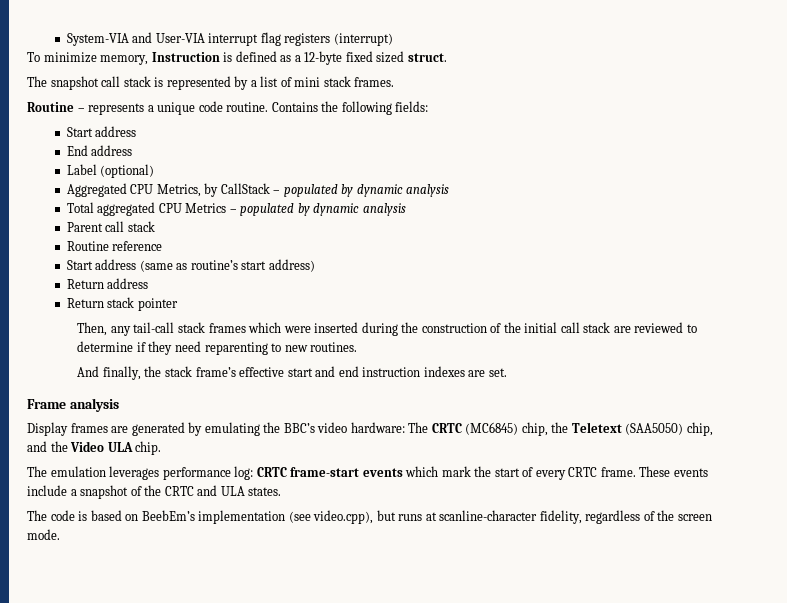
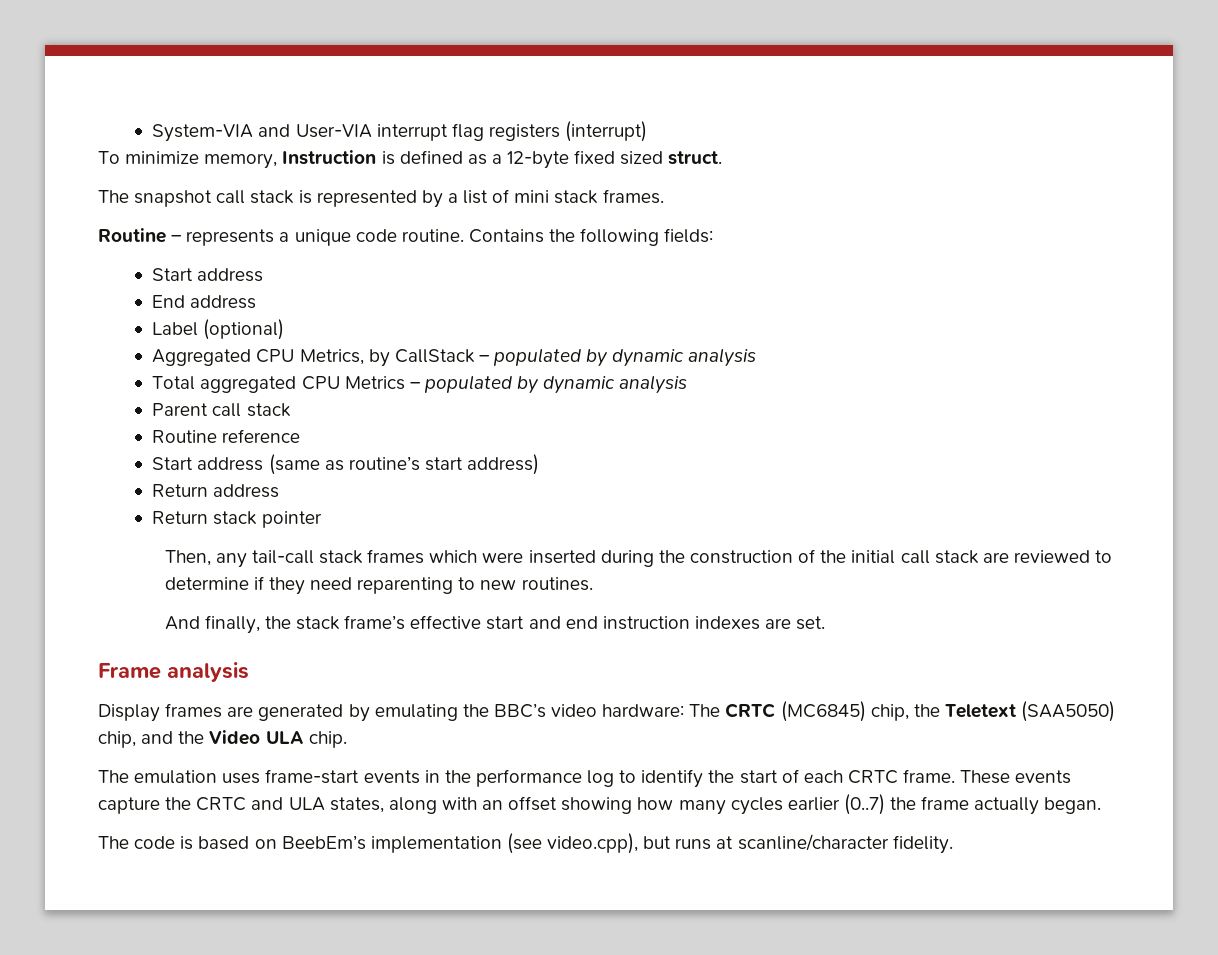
- The emulation leverages performance log: CRTC frame-start events which mark the start of every CRTC frame.
+ The emulation uses frame-start events in the performance log to identify the start of each CRTC frame.
- These events include a snapshot of the CRTC and ULA states.
+ These events capture the CRTC and ULA states, along with an offset showing how many cycles earlier (0..7) the frame actually began.
- The code is based on BeebEm’s implementation (see video.cpp), but runs at scanline-character fidelity, regardless of the screen mode.
+ The code is based on BeebEm’s implementation (see video.cpp), but runs at scanline/character fidelity.

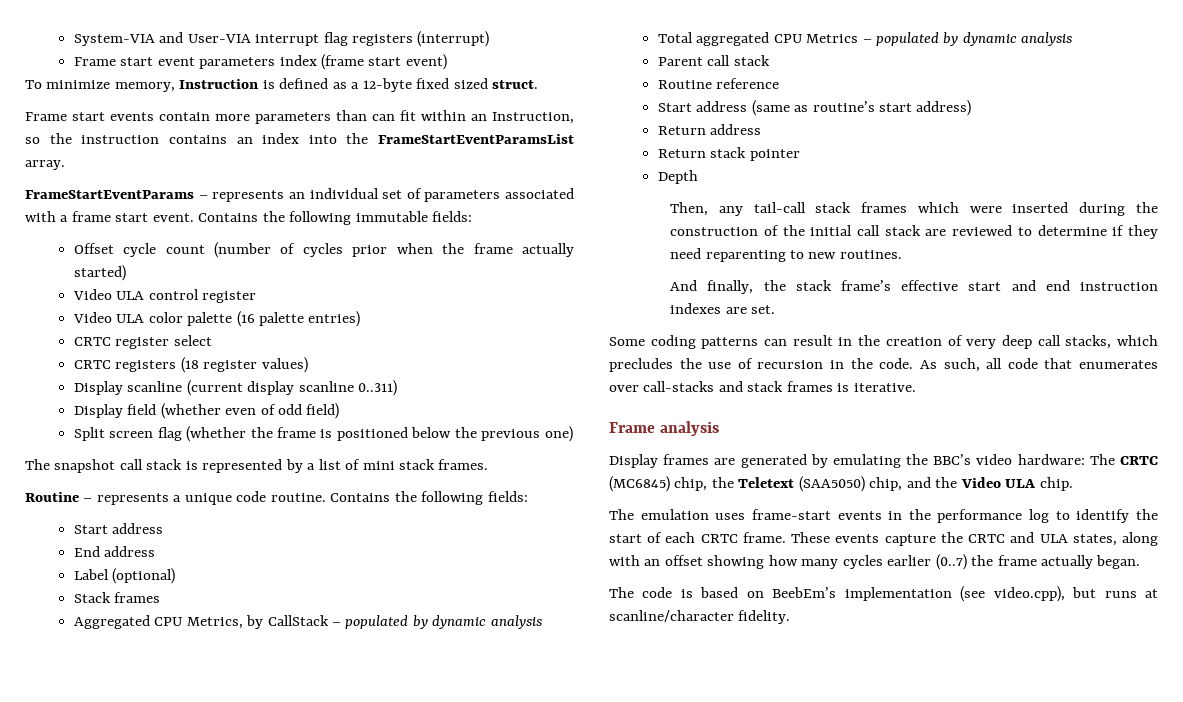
+ Frame start event parameters index (frame start event)
+ Frame start events contain more parameters than can fit within an Instruction, so the instruction contains an index into the FrameStartEventParamsList array.
+ FrameStartEventParams – represents an individual set of parameters associated with a frame start event. Contains the following immutable fields:
+ Offset cycle count (number of cycles prior when the frame actually started)
+ Video ULA control register
+ Video ULA color palette (16 palette entries)
+ CRTC register select
+ CRTC registers (18 register values)
+ Display scanline (current display scanline 0..311)
+ Display field (whether even of odd field)
+ Split screen flag (whether the frame is positioned below the previous one)
+ Stack frames
+ Depth
+ Some coding patterns can result in the creation of very deep call stacks, which precludes the use of recursion in the code. As such, all code that enumerates over call-stacks and stack frames is iterative.

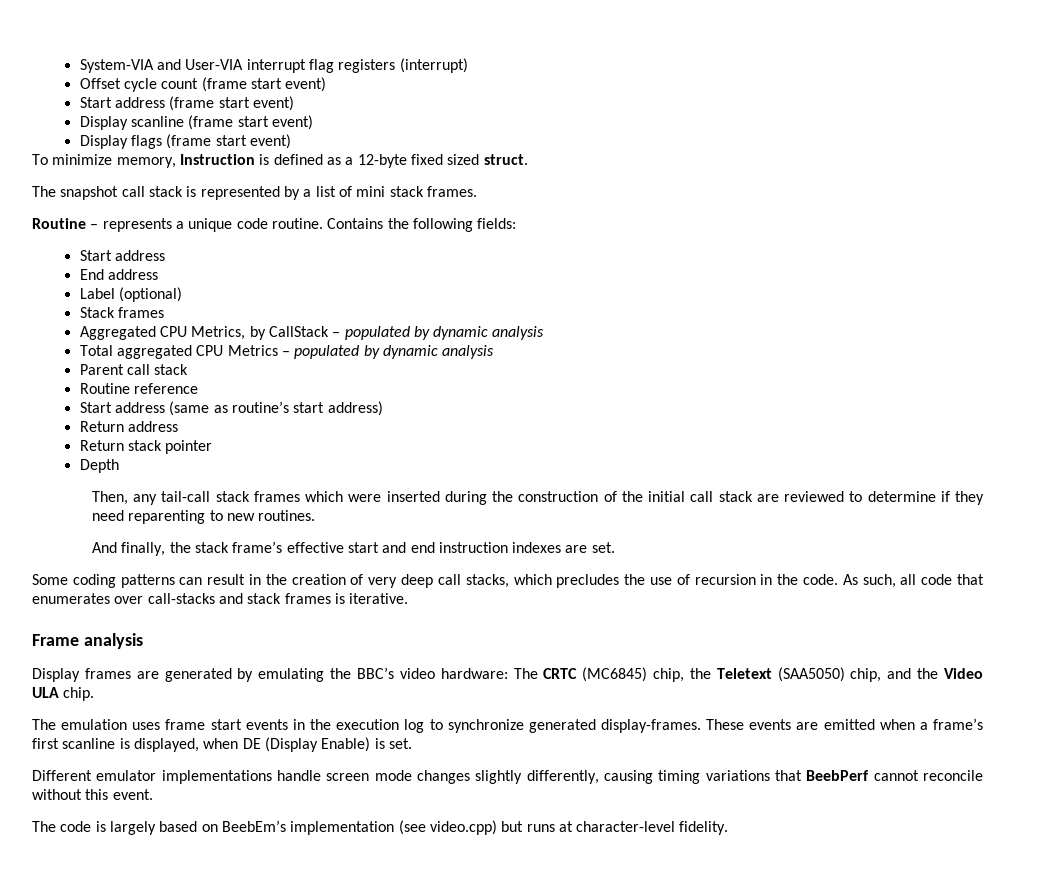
- Frame start event parameters index (frame start event)
+ Offset cycle count (frame start event)
+ Start address (frame start event)
+ Display scanline (frame start event)
+ Display flags (frame start event)
- Frame start events contain more parameters than can fit within an Instruction, so the instruction contains an index into the FrameStartEventParamsList array.
- FrameStartEventParams – represents an individual set of parameters associated with a frame start event. Contains the following immutable fields:
- Offset cycle count (number of cycles prior when the frame actually started)
- Video ULA control register
- Video ULA color palette (16 palette entries)
- CRTC register select
- CRTC registers (18 register values)
- Display scanline (current display scanline 0..311)
- Display field (whether even of odd field)
- Split screen flag (whether the frame is positioned below the previous one)
- The emulation uses frame-start events in the performance log to identify the start of each CRTC frame. These events capture the CRTC and ULA states, along with an offset showing how many cycles earlier (0..7) the frame actually began.
+ The emulation uses frame start events in the execution log to synchronize generated display-frames. These events are emitted when a frame’s first scanline is displayed, when DE (Display Enable) is set.
+ Different emulator implementations handle screen mode changes slightly differently, causing timing variations that BeebPerf cannot reconcile without this event.
- The code is based on BeebEm’s implementation (see video.cpp), but runs at scanline/character fidelity.
+ The code is largely based on BeebEm’s implementation (see video.cpp) but runs at character-level fidelity.

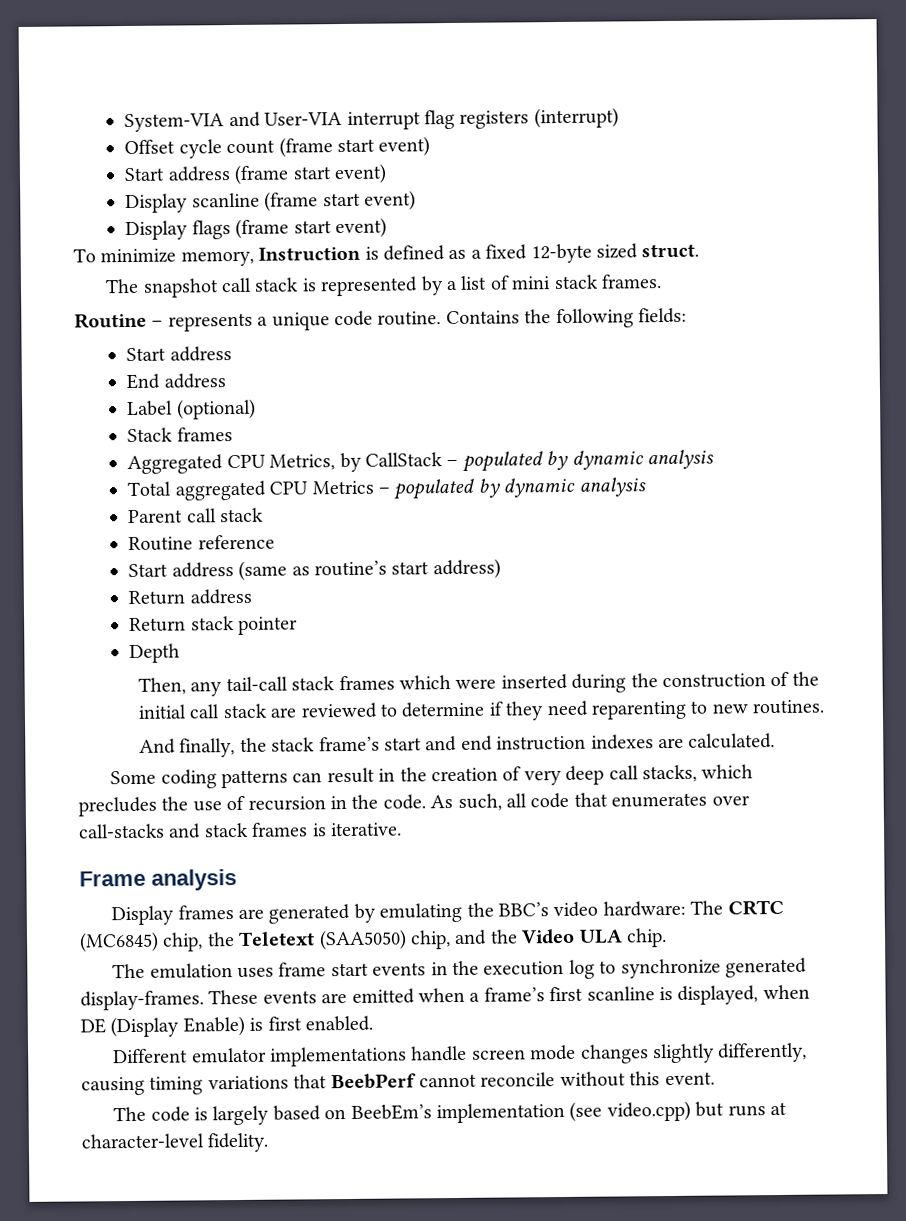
- To minimize memory, Instruction is defined as a 12-byte fixed sized struct.
+ To minimize memory, Instruction is defined as a fixed 12-byte sized struct.
- And finally, the stack frame’s effective start and end instruction indexes are set.
+ And finally, the stack frame’s start and end instruction indexes are calculated.
- These events are emitted when a frame’s first scanline is displayed, when DE (Display Enable) is set.
+ These events are emitted when a frame’s first scanline is displayed, when DE (Display Enable) is first enabled.

